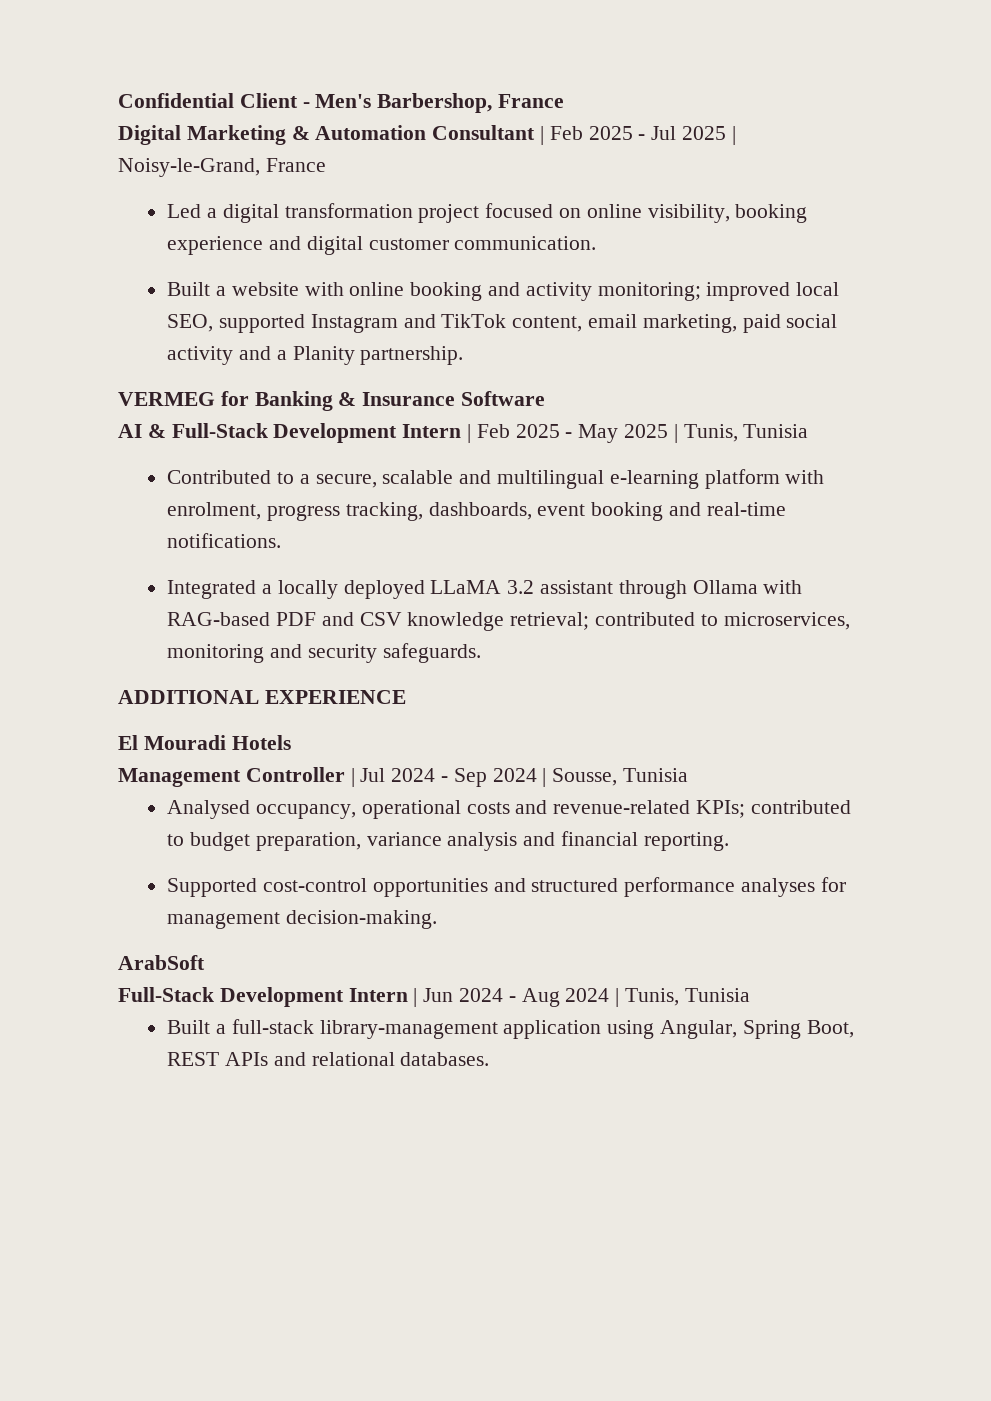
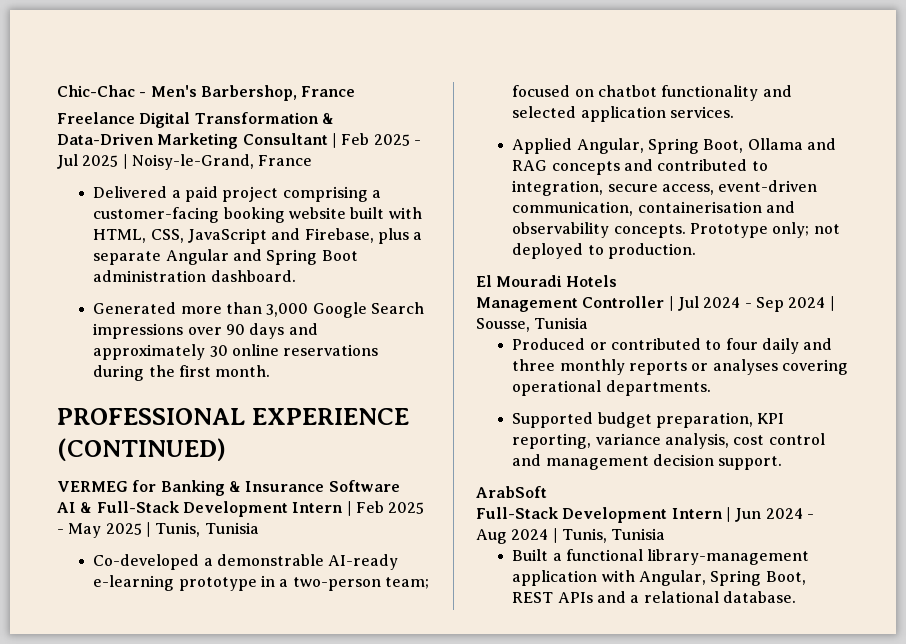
- Confidential Client - Men's Barbershop, France
+ Chic-Chac - Men's Barbershop, France
- Digital Marketing & Automation Consultant | Feb 2025 - Jul 2025 | Noisy-le-Grand, France
+ Freelance Digital Transformation & Data-Driven Marketing Consultant | Feb 2025 - Jul 2025 | Noisy-le-Grand, France
- Led a digital transformation project focused on online visibility, booking experience and digital customer communication.
- Built a website with online booking and activity monitoring; improved local SEO, supported Instagram and TikTok content, email marketing, paid social activity and a Planity partnership.
+ Delivered a paid project comprising a customer-facing booking website built with HTML, CSS, JavaScript and Firebase, plus a separate Angular and Spring Boot administration dashboard.
+ Generated more than 3,000 Google Search impressions over 90 days and approximately 30 online reservations during the first month.
+ PROFESSIONAL EXPERIENCE (CONTINUED)
- Contributed to a secure, scalable and multilingual e-learning platform with enrolment, progress tracking, dashboards, event booking and real-time notifications.
- Integrated a locally deployed LLaMA 3.2 assistant through Ollama with RAG-based PDF and CSV knowledge retrieval; contributed to microservices, monitoring and security safeguards.
- ADDITIONAL EXPERIENCE
+ Co-developed a demonstrable AI-ready e-learning prototype in a two-person team; focused on chatbot functionality and selected application services.
+ Applied Angular, Spring Boot, Ollama and RAG concepts and contributed to integration, secure access, event-driven communication, containerisation and observability concepts. Prototype only; not deployed to production.
- Analysed occupancy, operational costs and revenue-related KPIs; contributed to budget preparation, variance analysis and financial reporting.
- Supported cost-control opportunities and structured performance analyses for management decision-making.
+ Produced or contributed to four daily and three monthly reports or analyses covering operational departments.
+ Supported budget preparation, KPI reporting, variance analysis, cost control and management decision support.
- Built a full-stack library-management application using Angular, Spring Boot, REST APIs and relational databases.
+ Built a functional library-management application with Angular, Spring Boot, REST APIs and a relational database.

